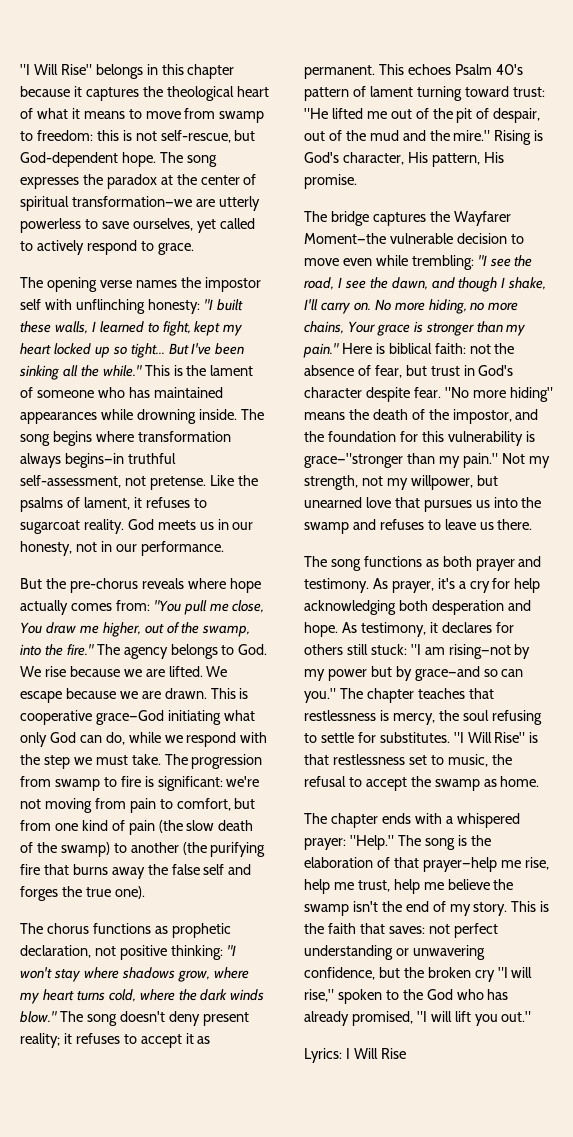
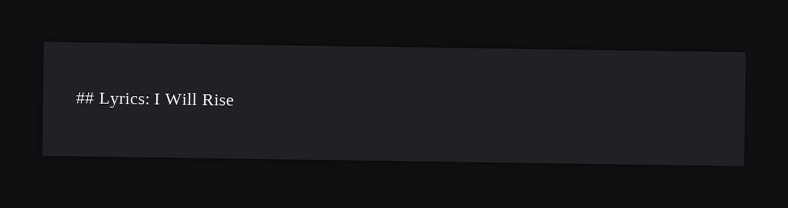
- "I Will Rise" belongs in this chapter because it captures the theological heart of what it means to move from swamp to freedom: this is not self-rescue, but God-dependent hope. The song expresses the paradox at the center of spiritual transformation—we are utterly powerless to save ourselves, yet called to actively respond to grace.
- The opening verse names the impostor self with unflinching honesty: "I built these walls, I learned to fight, kept my heart locked up so tight... But I've been sinking all the while." This is the lament of someone who has maintained appearances while drowning inside. The song begins where transformation always begins—in truthful self-assessment, not pretense. Like the psalms of lament, it refuses to sugarcoat reality. God meets us in our honesty, not in our performance.
- But the pre-chorus reveals where hope actually comes from: "You pull me close, You draw me higher, out of the swamp, into the fire." The agency belongs to God. We rise because we are lifted. We escape because we are drawn. This is cooperative grace—God initiating what only God can do, while we respond with the step we must take. The progression from swamp to fire is significant: we're not moving from pain to comfort, but from one kind of pain (the slow death of the swamp) to another (the purifying fire that burns away the false self and forges the true one).
- The chorus functions as prophetic declaration, not positive thinking: "I won't stay where shadows grow, where my heart turns cold, where the dark winds blow." The song doesn't deny present reality; it refuses to accept it as permanent. This echoes Psalm 40's pattern of lament turning toward trust: "He lifted me out of the pit of despair, out of the mud and the mire." Rising is God's character, His pattern, His promise.
- The bridge captures the Wayfarer Moment—the vulnerable decision to move even while trembling: "I see the road, I see the dawn, and though I shake, I'll carry on. No more hiding, no more chains, Your grace is stronger than my pain." Here is biblical faith: not the absence of fear, but trust in God's character despite fear. "No more hiding" means the death of the impostor, and the foundation for this vulnerability is grace—"stronger than my pain." Not my strength, not my willpower, but unearned love that pursues us into the swamp and refuses to leave us there.
- The song functions as both prayer and testimony. As prayer, it's a cry for help acknowledging both desperation and hope. As testimony, it declares for others still stuck: "I am rising—not by my power but by grace—and so can you." The chapter teaches that restlessness is mercy, the soul refusing to settle for substitutes. "I Will Rise" is that restlessness set to music, the refusal to accept the swamp as home.
- The chapter ends with a whispered prayer: "Help." The song is the elaboration of that prayer—help me rise, help me trust, help me believe the swamp isn't the end of my story. This is the faith that saves: not perfect understanding or unwavering confidence, but the broken cry "I will rise," spoken to the God who has already promised, "I will lift you out."
- Lyrics: I Will Rise
+ ## Lyrics: I Will Rise

